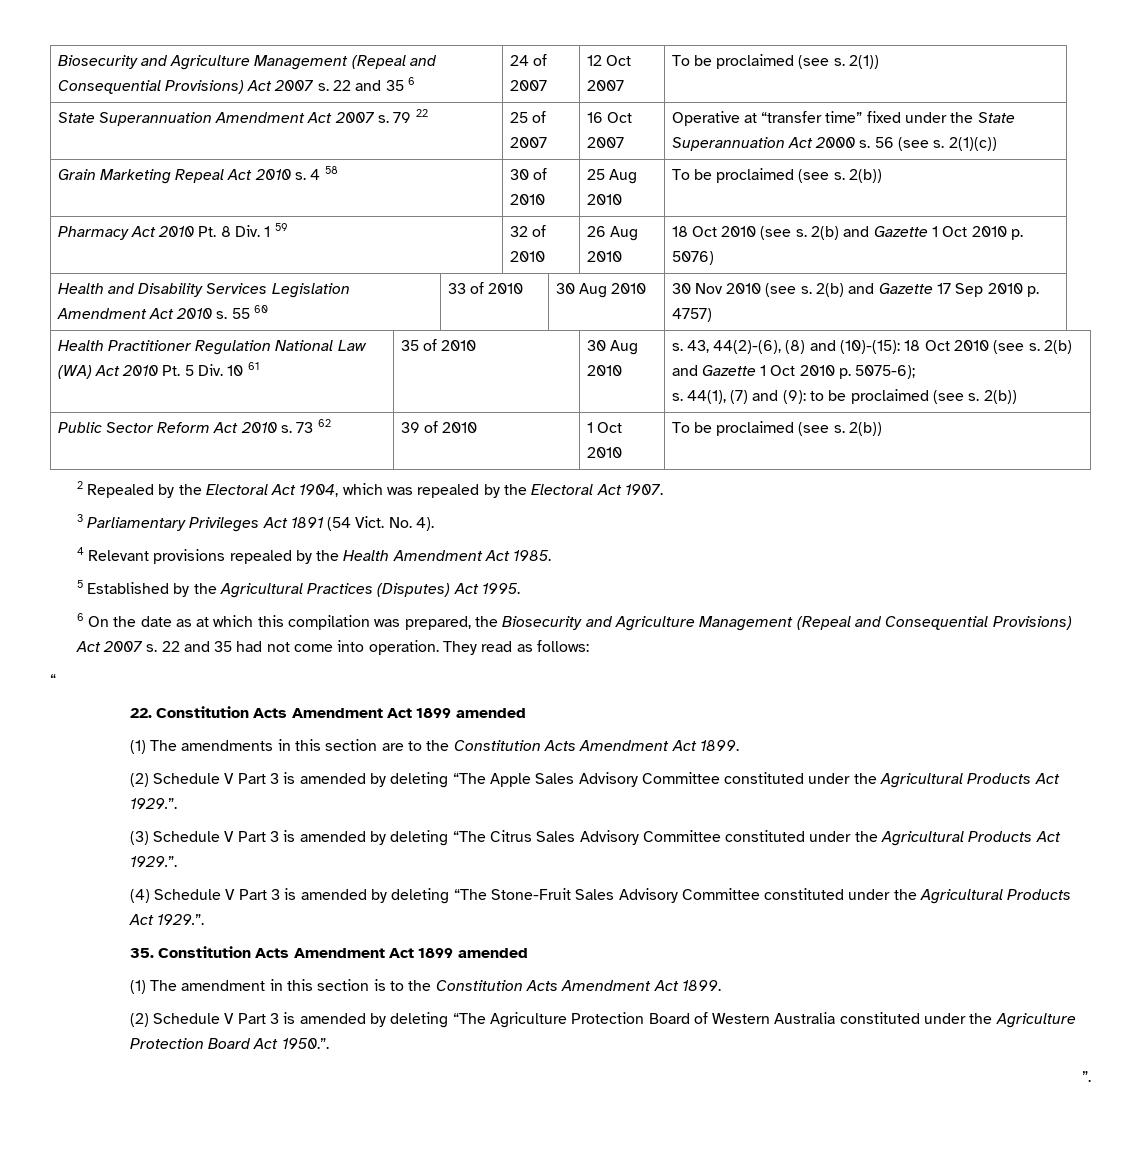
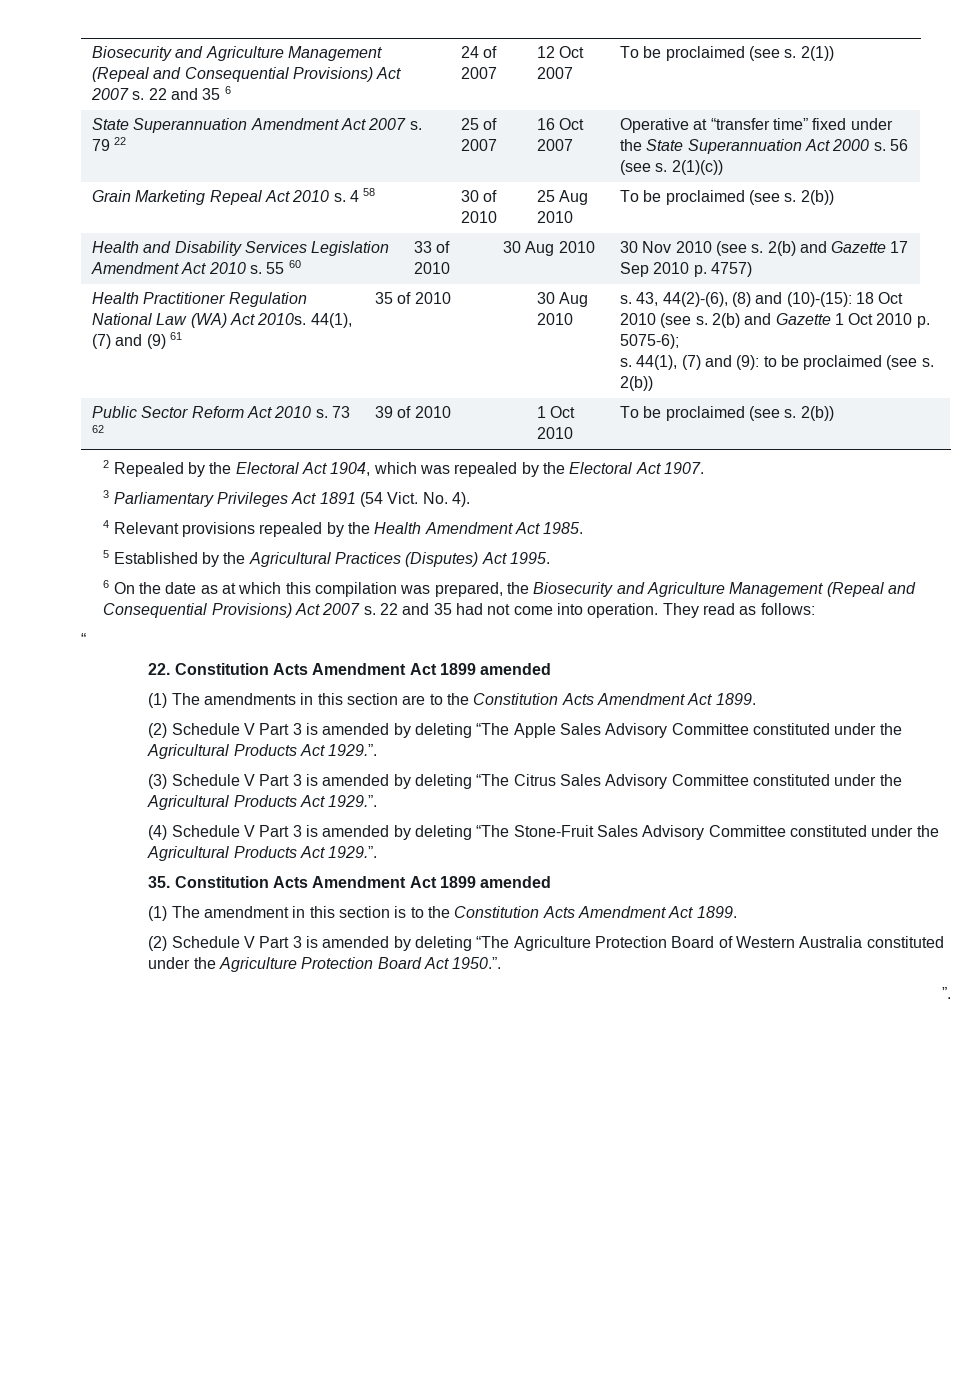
- Pharmacy Act 2010 Pt. 8 Div. 1 59 | 32 of 2010 | 26 Aug 2010 | 18 Oct 2010 (see s. 2(b) and Gazette 1 Oct 2010 p. 5076)
- Health Practitioner Regulation National Law (WA) Act 2010 Pt. 5 Div. 10 61
+ Health Practitioner Regulation National Law (WA) Act 2010s. 44(1), (7) and (9) 61

